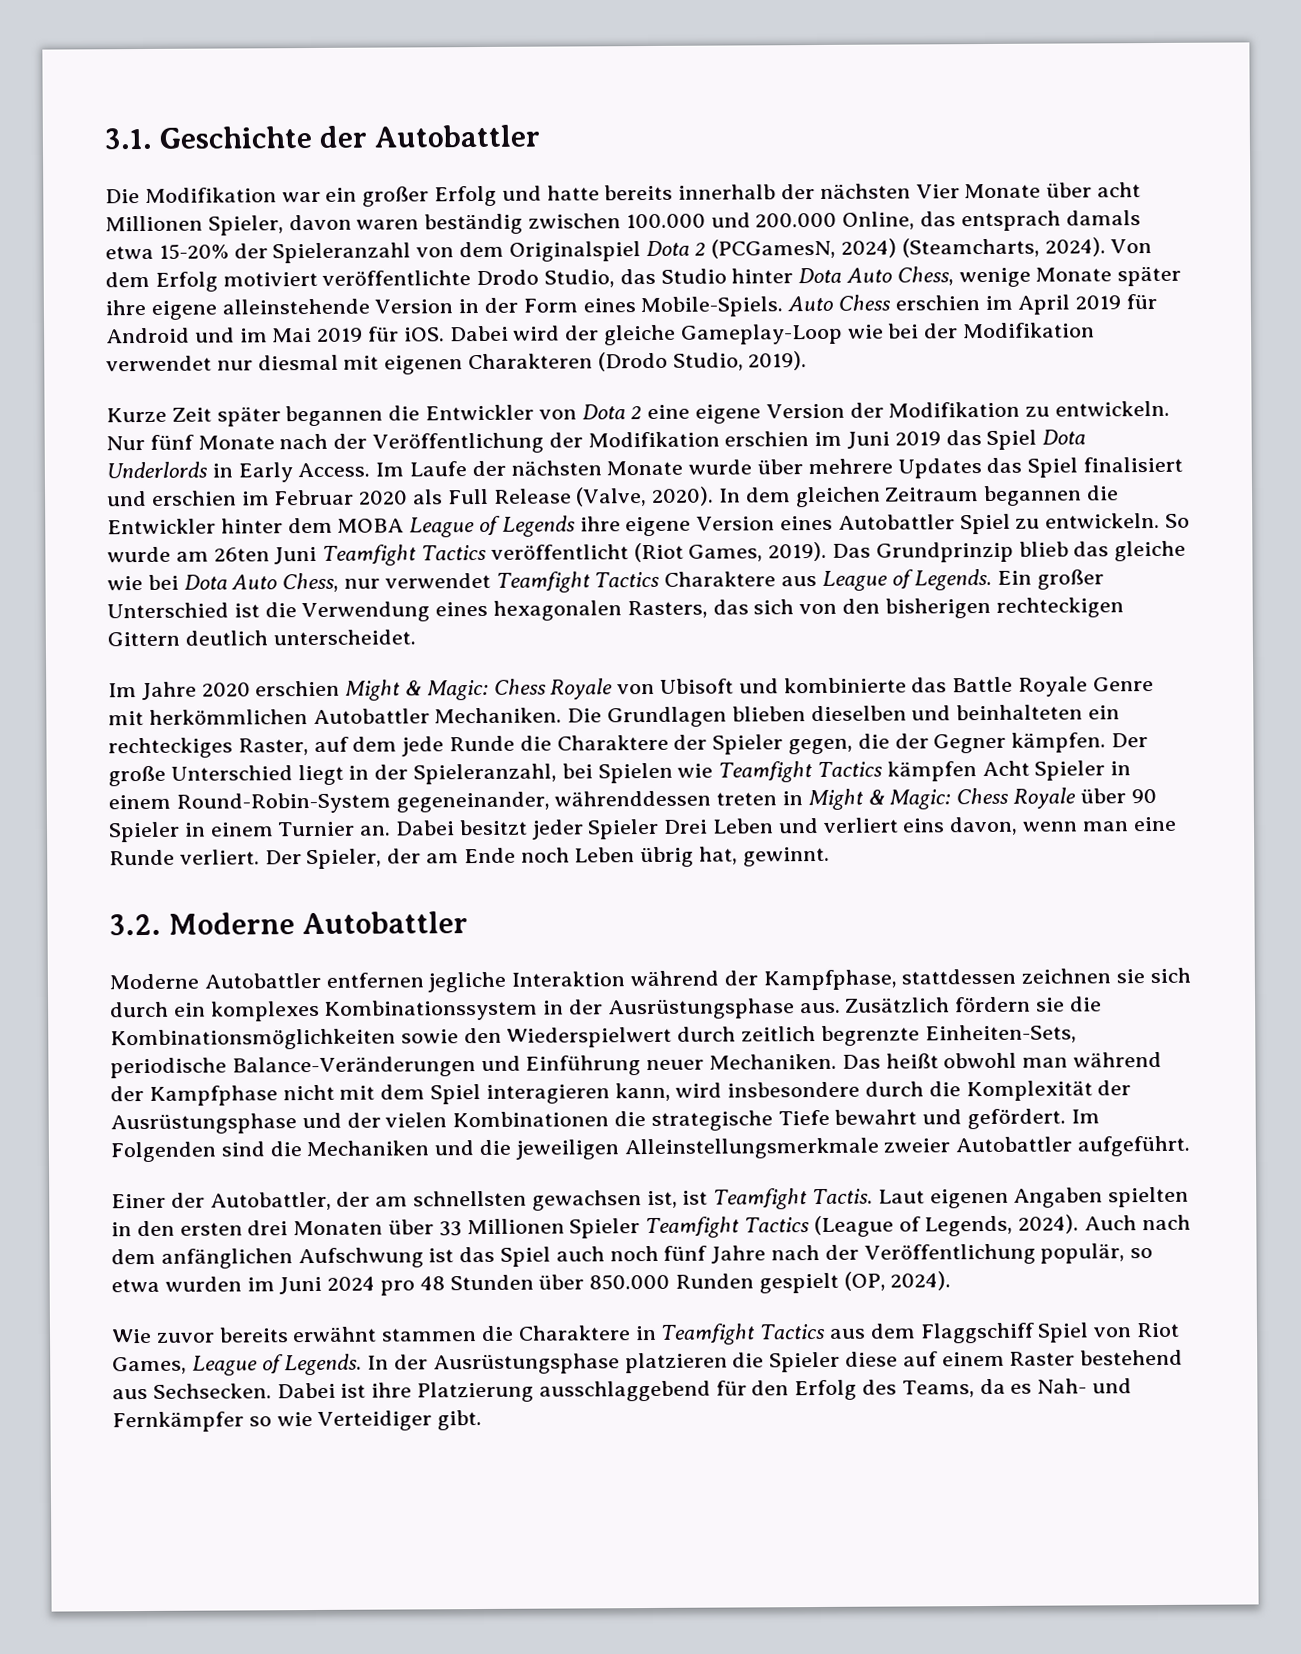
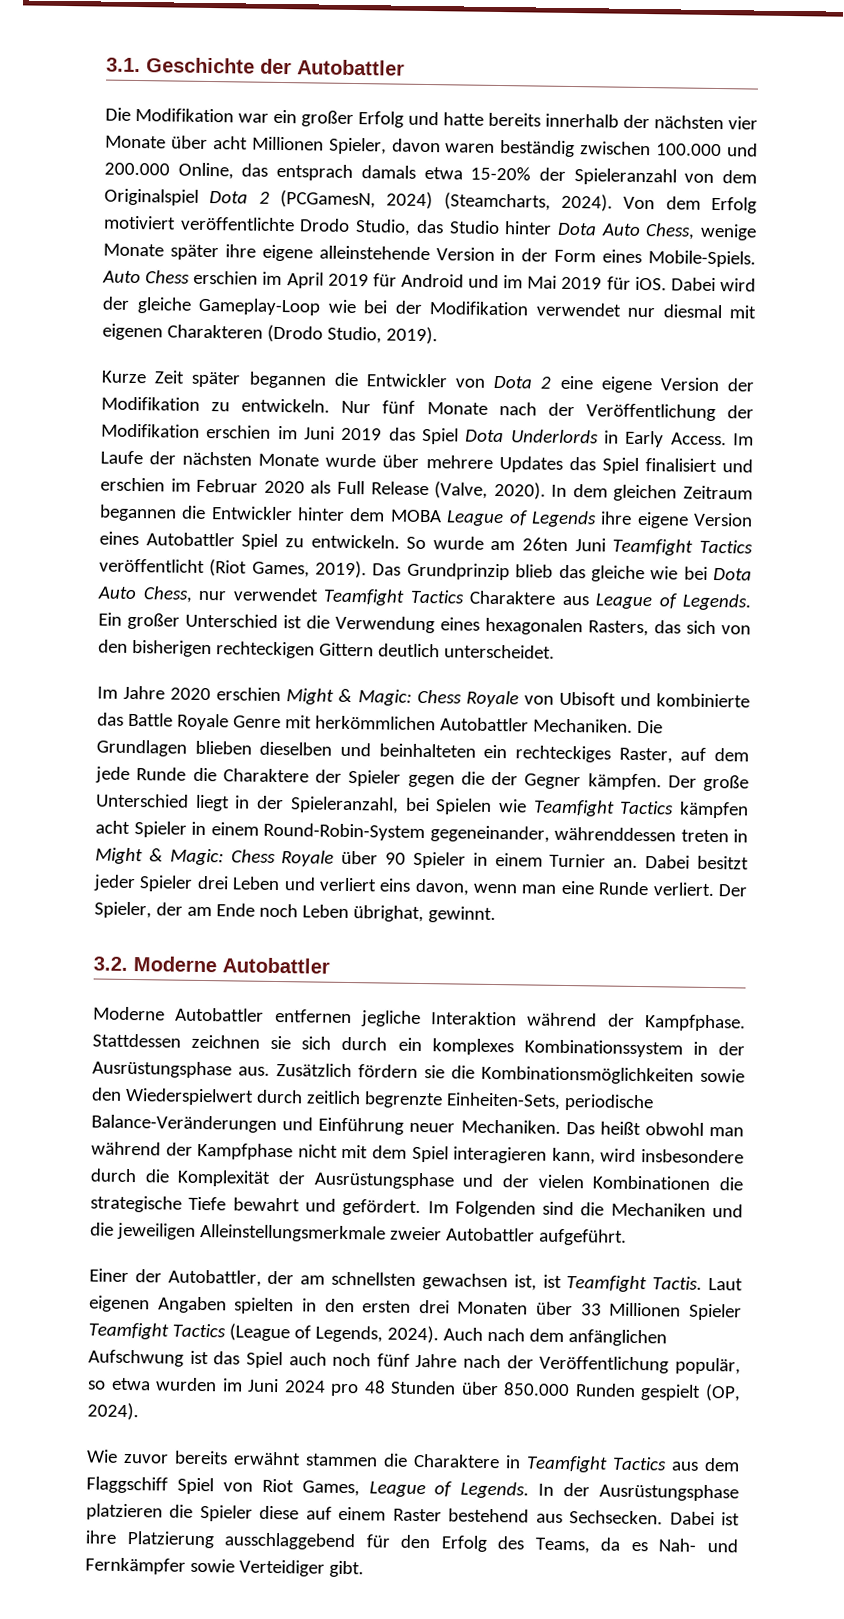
- Die Modifikation war ein großer Erfolg und hatte bereits innerhalb der nächsten Vier Monate über acht Millionen Spieler, davon waren beständig zwischen 100.000 und 200.000 Online, das entsprach damals etwa 15-20% der Spieleranzahl von dem Originalspiel Dota 2 (PCGamesN, 2024) (Steamcharts, 2024).
+ Die Modifikation war ein großer Erfolg und hatte bereits innerhalb der nächsten vier Monate über acht Millionen Spieler, davon waren beständig zwischen 100.000 und 200.000 Online, das entsprach damals etwa 15-20% der Spieleranzahl von dem Originalspiel Dota 2 (PCGamesN, 2024) (Steamcharts, 2024).
- Die Grundlagen blieben dieselben und beinhalteten ein rechteckiges Raster, auf dem jede Runde die Charaktere der Spieler gegen, die der Gegner kämpfen.
+ Die Grundlagen blieben dieselben und beinhalteten ein rechteckiges Raster, auf dem jede Runde die Charaktere der Spieler gegen die der Gegner kämpfen.
- Der große Unterschied liegt in der Spieleranzahl, bei Spielen wie Teamfight Tactics kämpfen Acht Spieler in einem Round-Robin-System gegeneinander, währenddessen treten in Might & Magic: Chess Royale über 90 Spieler in einem Turnier an.
+ Der große Unterschied liegt in der Spieleranzahl, bei Spielen wie Teamfight Tactics kämpfen acht Spieler in einem Round-Robin-System gegeneinander, währenddessen treten in Might & Magic: Chess Royale über 90 Spieler in einem Turnier an.
- Dabei besitzt jeder Spieler Drei Leben und verliert eins davon, wenn man eine Runde verliert.
+ Dabei besitzt jeder Spieler drei Leben und verliert eins davon, wenn man eine Runde verliert.
- Der Spieler, der am Ende noch Leben übrig hat, gewinnt.
+ Der Spieler, der am Ende noch Leben übrighat, gewinnt.
- Moderne Autobattler entfernen jegliche Interaktion während der Kampfphase, stattdessen zeichnen sie sich durch ein komplexes Kombinationssystem in der Ausrüstungsphase aus.
+ Moderne Autobattler entfernen jegliche Interaktion während der Kampfphase. Stattdessen zeichnen sie sich durch ein komplexes Kombinationssystem in der Ausrüstungsphase aus.
- Dabei ist ihre Platzierung ausschlaggebend für den Erfolg des Teams, da es Nah- und Fernkämpfer so wie Verteidiger gibt.
+ Dabei ist ihre Platzierung ausschlaggebend für den Erfolg des Teams, da es Nah- und Fernkämpfer sowie Verteidiger gibt.

